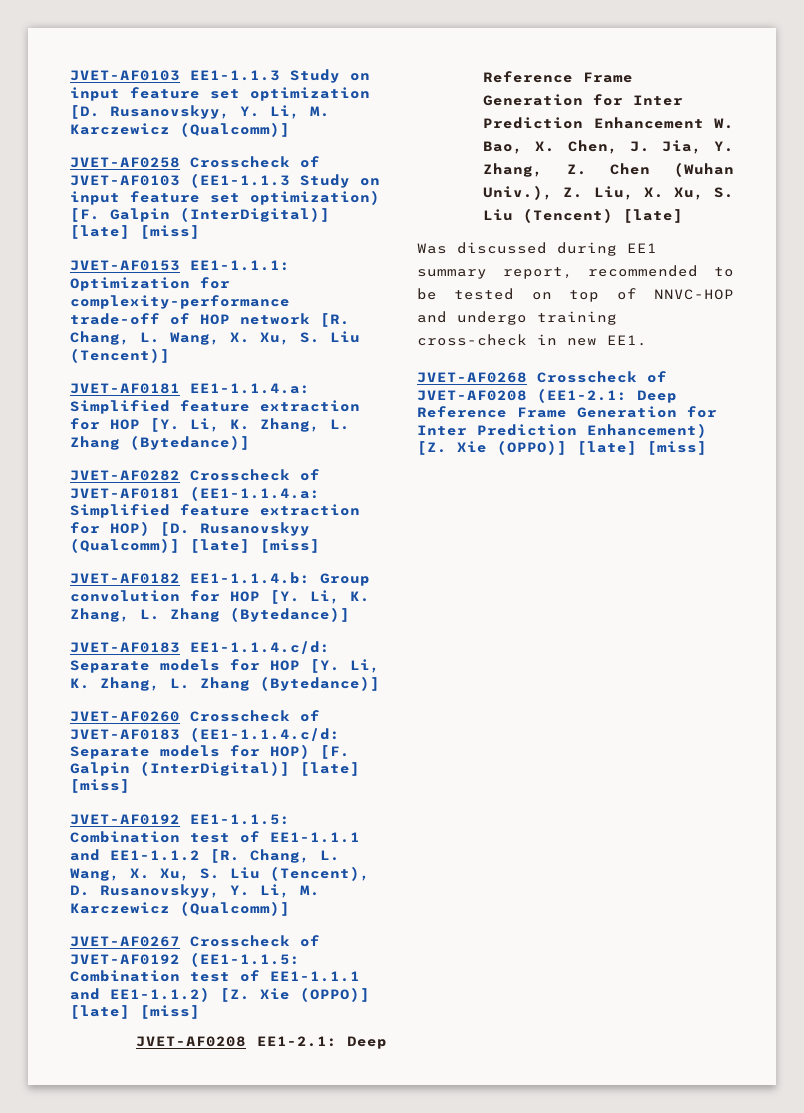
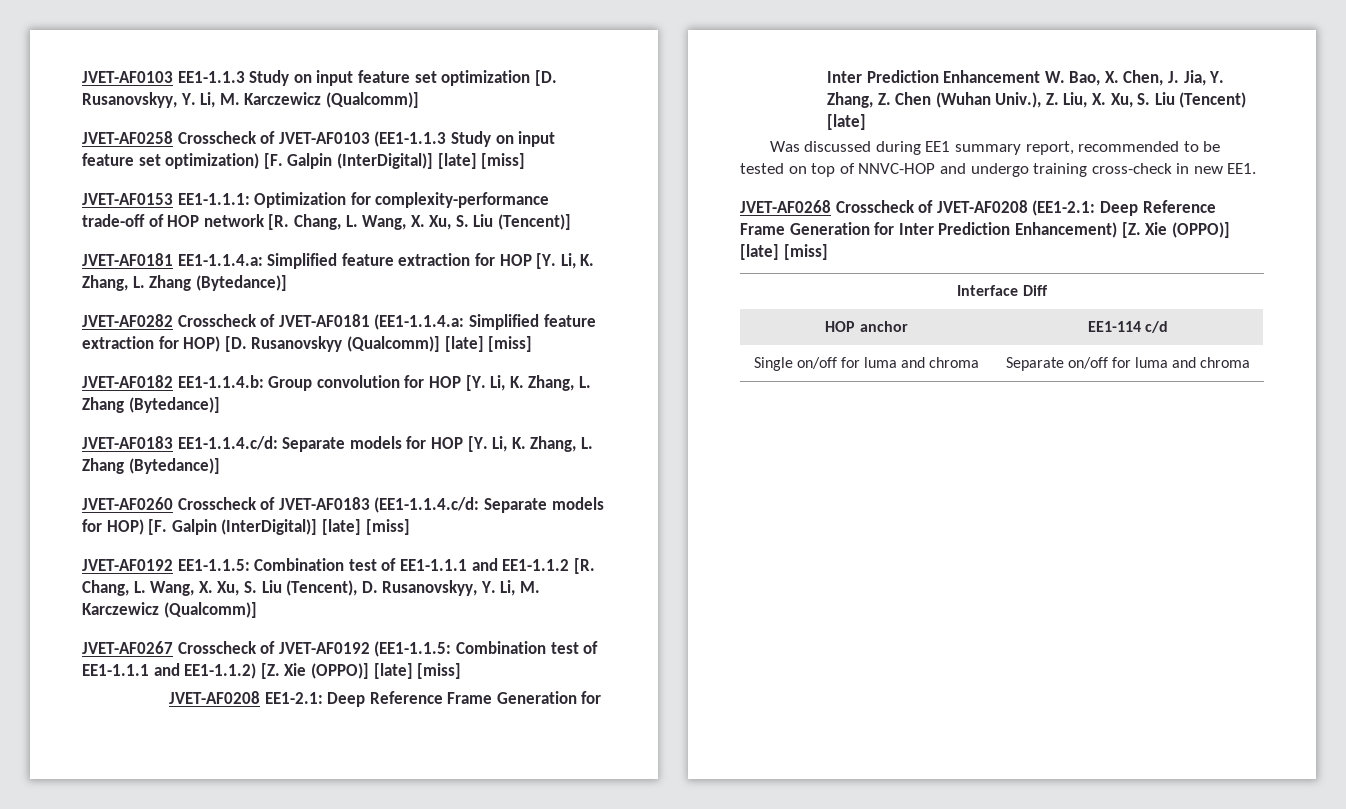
+ Interface Diff
+ HOP anchor | EE1-114 c/d
+ Single on/off for luma and chroma | Separate on/off for luma and chroma

